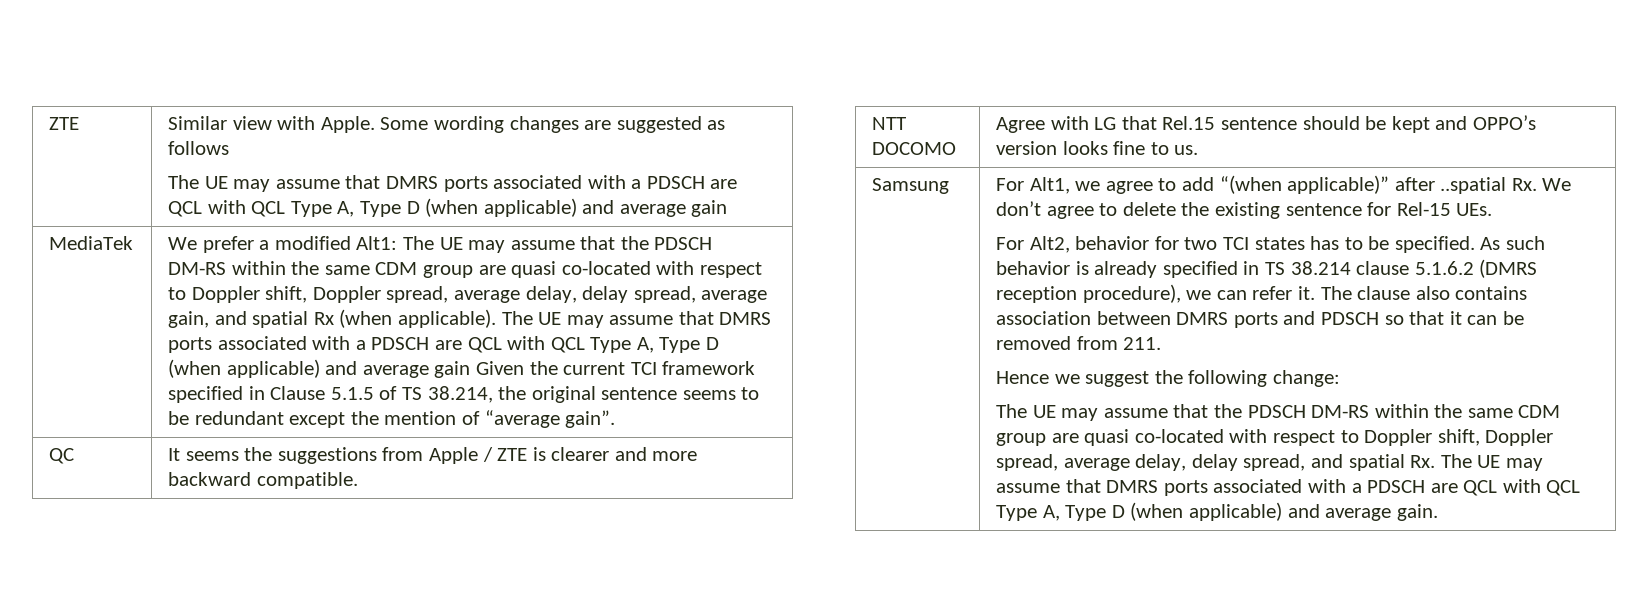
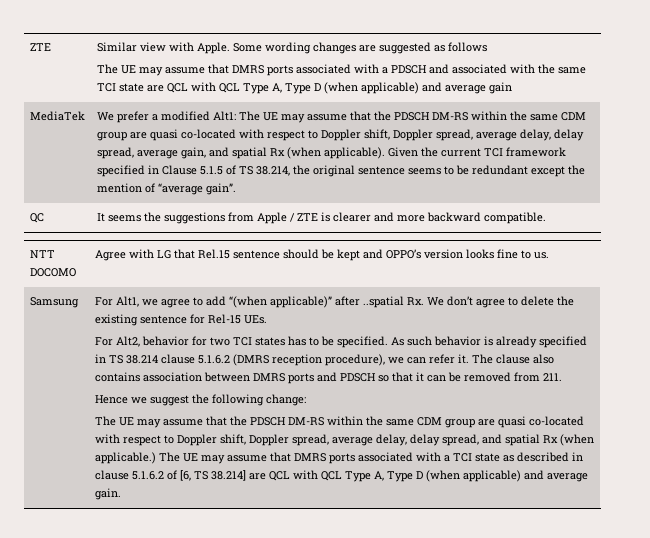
  Some wording changes are suggested as follows
- The UE may assume that DMRS ports associated with a PDSCH are QCL with QCL Type A, Type D (when applicable) and average gain
+ The UE may assume that DMRS ports associated with a PDSCH and associated with the same TCI state are QCL with QCL Type A, Type D (when applicable) and average gain
- The UE may assume that DMRS ports associated with a PDSCH are QCL with QCL Type A, Type D (when applicable) and average gain Given the current TCI framework specified in Clause 5.1.5 of TS 38.214, the original sentence seems to be redundant except the mention of “average gain”.
+ Given the current TCI framework specified in Clause 5.1.5 of TS 38.214, the original sentence seems to be redundant except the mention of “average gain”.
- The UE may assume that the PDSCH DM-RS within the same CDM group are quasi co-located with respect to Doppler shift, Doppler spread, average delay, delay spread, and spatial Rx. The UE may assume that DMRS ports associated with a PDSCH are QCL with QCL Type A, Type D (when applicable) and average gain.
+ The UE may assume that the PDSCH DM-RS within the same CDM group are quasi co-located with respect to Doppler shift, Doppler spread, average delay, delay spread, and spatial Rx (when applicable.) The UE may assume that DMRS ports associated with a TCI state as described in clause 5.1.6.2 of [6, TS 38.214] are QCL with QCL Type A, Type D (when applicable) and average gain.

